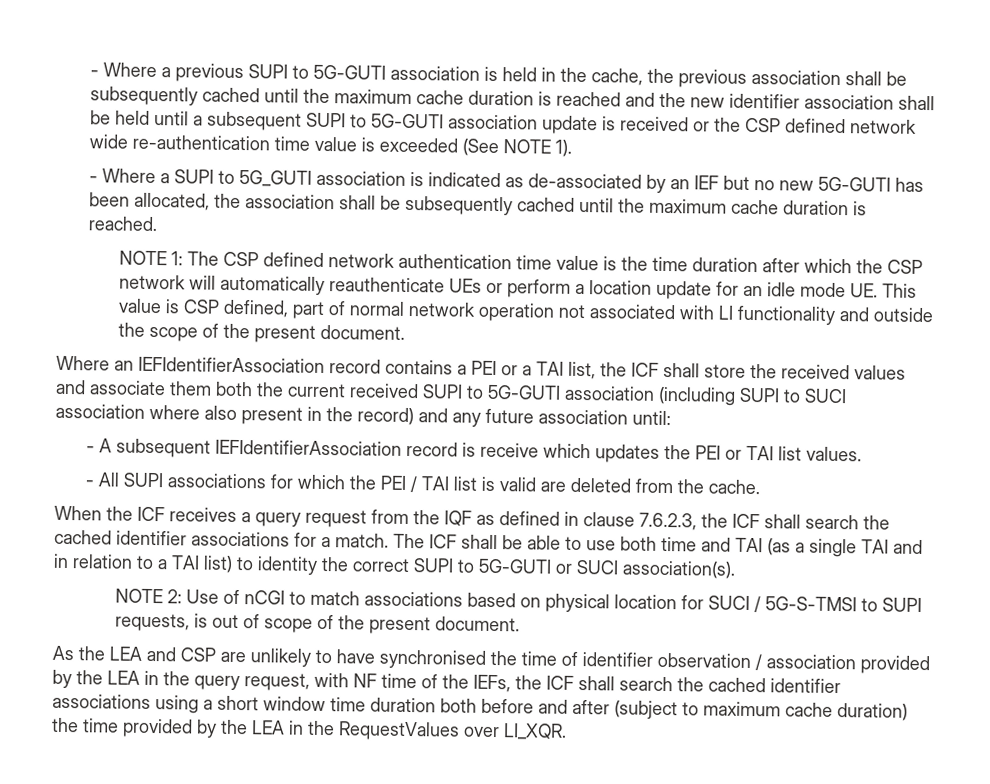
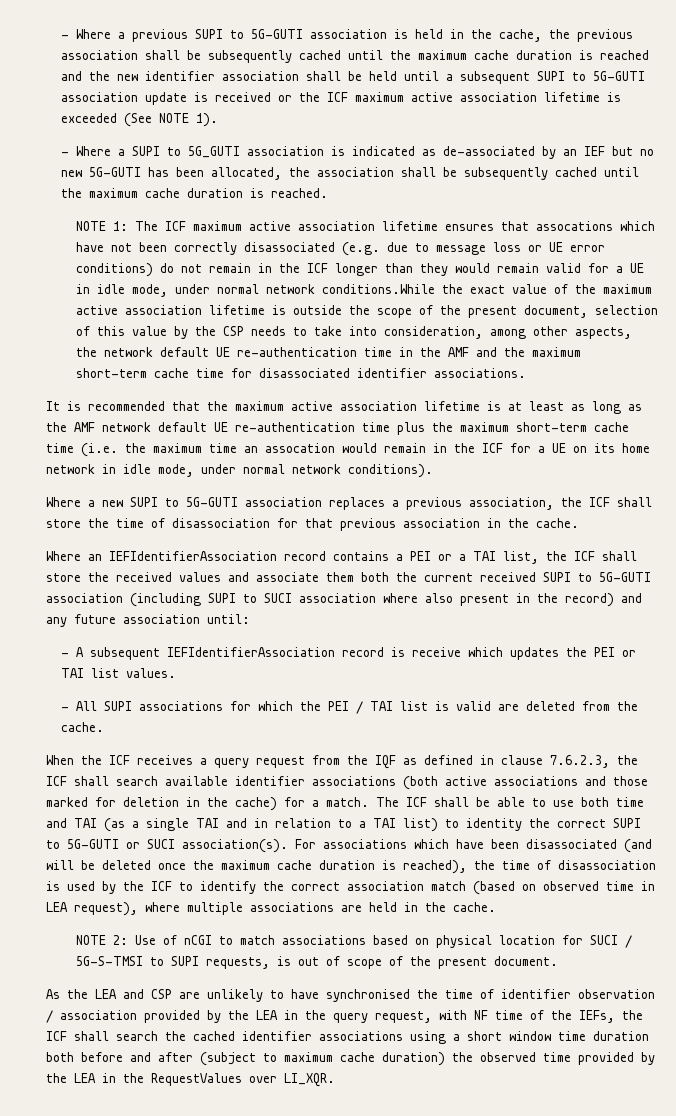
- - Where a previous SUPI to 5G-GUTI association is held in the cache, the previous association shall be subsequently cached until the maximum cache duration is reached and the new identifier association shall be held until a subsequent SUPI to 5G-GUTI association update is received or the CSP defined network wide re-authentication time value is exceeded (See NOTE 1).
+ - Where a previous SUPI to 5G-GUTI association is held in the cache, the previous association shall be subsequently cached until the maximum cache duration is reached and the new identifier association shall be held until a subsequent SUPI to 5G-GUTI association update is received or the ICF maximum active association lifetime is exceeded (See NOTE 1).
- NOTE 1: The CSP defined network authentication time value is the time duration after which the CSP network will automatically reauthenticate UEs or perform a location update for an idle mode UE. This value is CSP defined, part of normal network operation not associated with LI functionality and outside the scope of the present document.
+ NOTE 1: The ICF maximum active association lifetime ensures that assocations which have not been correctly disassociated (e.g. due to message loss or UE error conditions) do not remain in the ICF longer than they would remain valid for a UE in idle mode, under normal network conditions.While the exact value of the maximum active association lifetime is outside the scope of the present document, selection of this value by the CSP needs to take into consideration, among other aspects, the network default UE re-authentication time in the AMF and the maximum short-term cache time for disassociated identifier associations.
+ It is recommended that the maximum active association lifetime is at least as long as the AMF network default UE re-authentication time plus the maximum short-term cache time (i.e. the maximum time an assocation would remain in the ICF for a UE on its home network in idle mode, under normal network conditions).
+ Where a new SUPI to 5G-GUTI association replaces a previous association, the ICF shall store the time of disassociation for that previous association in the cache.
- When the ICF receives a query request from the IQF as defined in clause 7.6.2.3, the ICF shall search the cached identifier associations for a match.
+ When the ICF receives a query request from the IQF as defined in clause 7.6.2.3, the ICF shall search available identifier associations (both active associations and those marked for deletion in the cache) for a match.
+ For associations which have been disassociated (and will be deleted once the maximum cache duration is reached), the time of disassociation is used by the ICF to identify the correct association match (based on observed time in LEA request), where multiple associations are held in the cache.
- As the LEA and CSP are unlikely to have synchronised the time of identifier observation / association provided by the LEA in the query request, with NF time of the IEFs, the ICF shall search the cached identifier associations using a short window time duration both before and after (subject to maximum cache duration) the time provided by the LEA in the RequestValues over LI_XQR.
+ As the LEA and CSP are unlikely to have synchronised the time of identifier observation / association provided by the LEA in the query request, with NF time of the IEFs, the ICF shall search the cached identifier associations using a short window time duration both before and after (subject to maximum cache duration) the observed time provided by the LEA in the RequestValues over LI_XQR.

